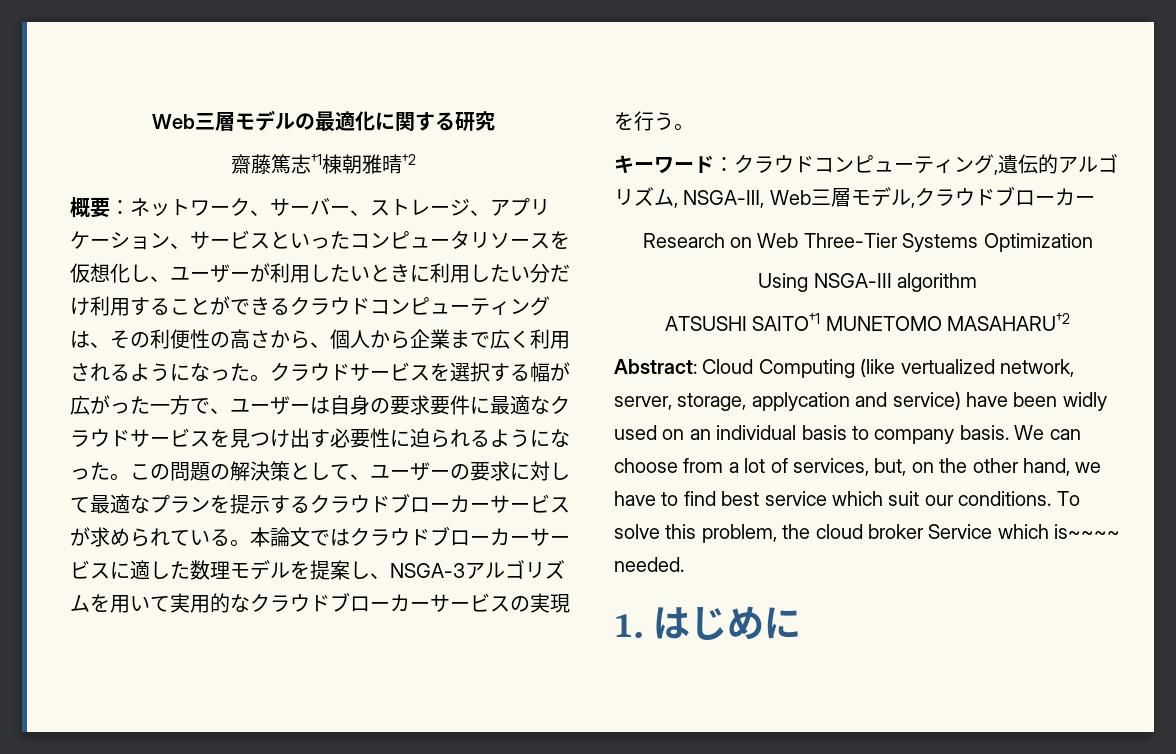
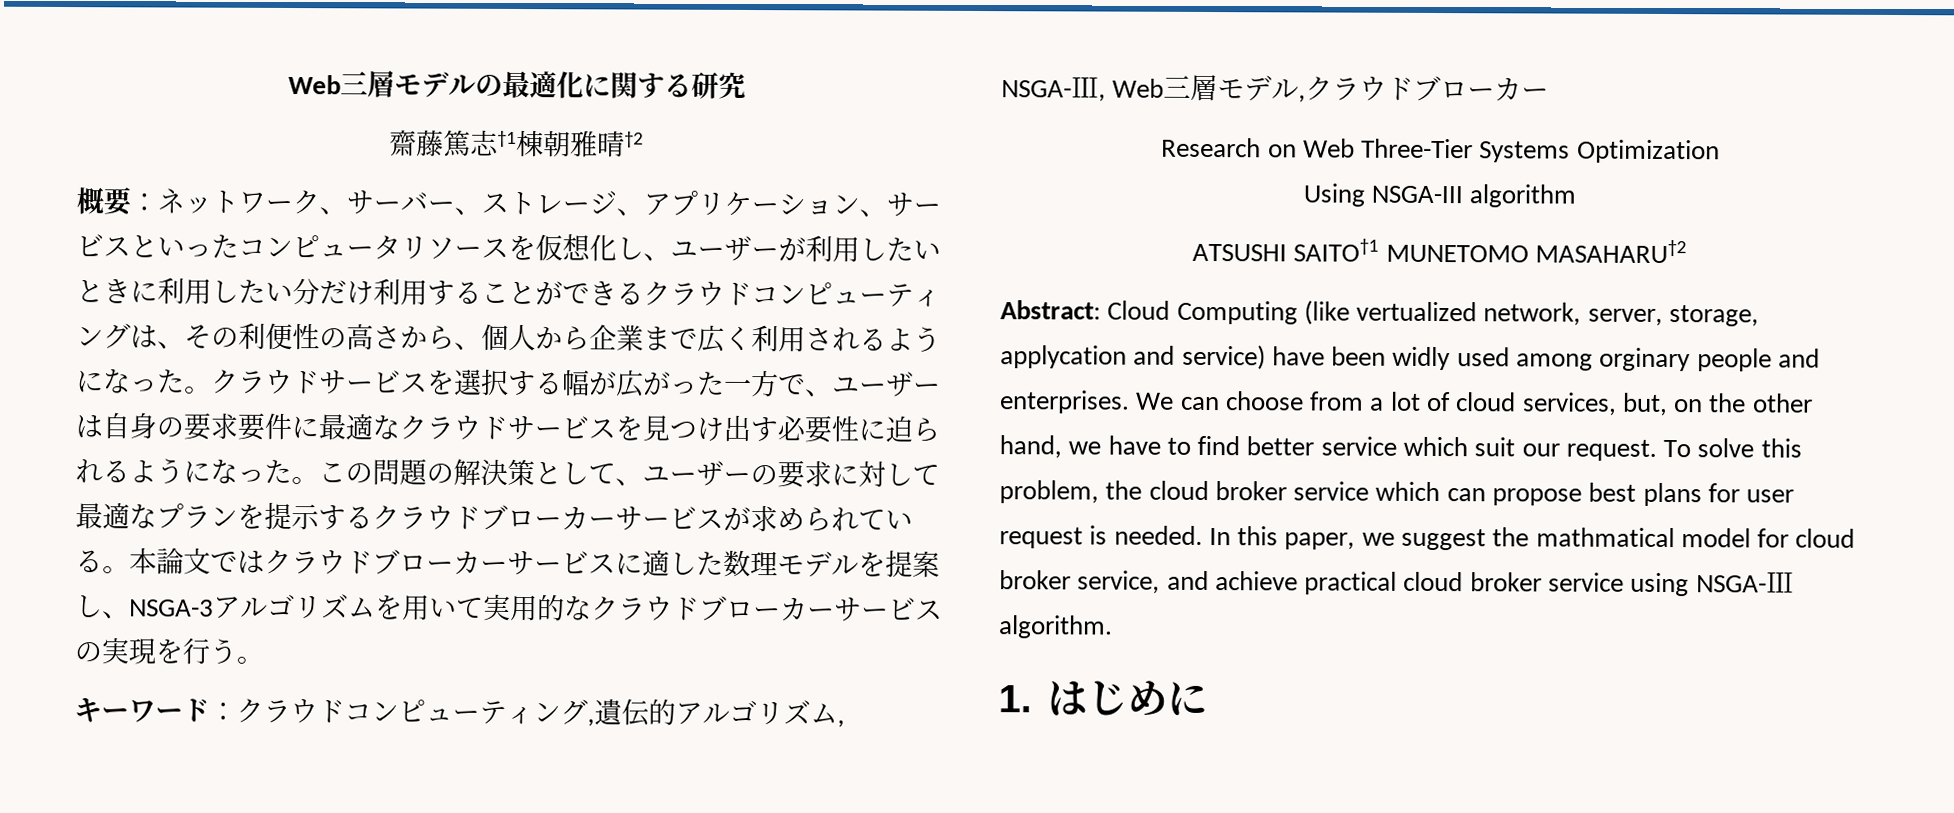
- Abstract: Cloud Computing (like vertualized network, server, storage, applycation and service) have been widly used on an individual basis to company basis.
+ Abstract: Cloud Computing (like vertualized network, server, storage, applycation and service) have been widly used among orginary people and enterprises.
- We can choose from a lot of services, but, on the other hand, we have to find best service which suit our conditions.
+ We can choose from a lot of cloud services, but, on the other hand, we have to find better service which suit our request.
- To solve this problem, the cloud broker Service which is~~~~ needed.
+ To solve this problem, the cloud broker service which can propose best plans for user request is needed. In this paper, we suggest the mathmatical model for cloud broker service, and achieve practical cloud broker service using NSGA-Ⅲ algorithm.

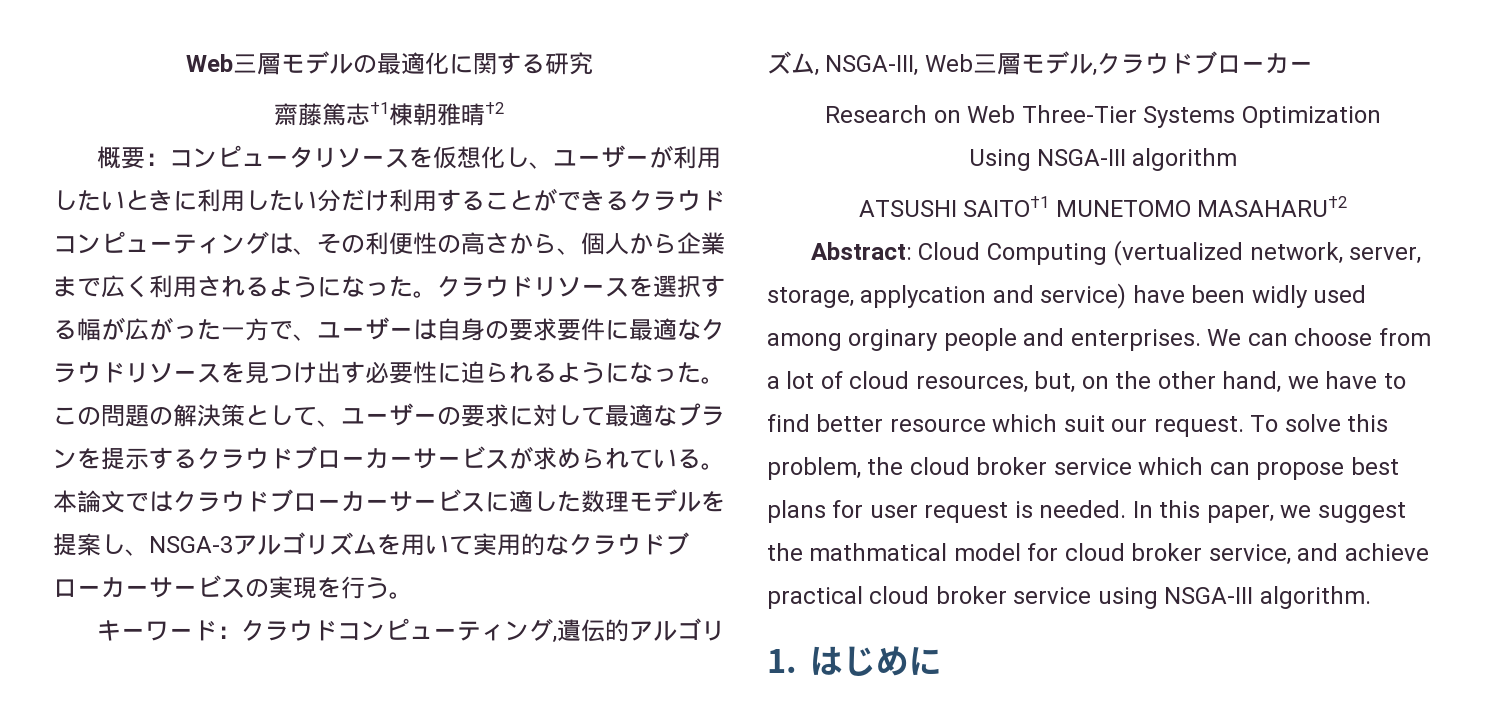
- 概要：ネットワーク、サーバー、ストレージ、アプリケーション、サービスといったコンピュータリソースを仮想化し、ユーザーが利用したいときに利用したい分だけ利用することができるクラウドコンピューティングは、その利便性の高さから、個人から企業まで広く利用されるようになった。
+ 概要：コンピュータリソースを仮想化し、ユーザーが利用したいときに利用したい分だけ利用することができるクラウドコンピューティングは、その利便性の高さから、個人から企業まで広く利用されるようになった。
- クラウドサービスを選択する幅が広がった一方で、ユーザーは自身の要求要件に最適なクラウドサービスを見つけ出す必要性に迫られるようになった。
+ クラウドリソースを選択する幅が広がった一方で、ユーザーは自身の要求要件に最適なクラウドリソースを見つけ出す必要性に迫られるようになった。
- Abstract: Cloud Computing (like vertualized network, server, storage, applycation and service) have been widly used among orginary people and enterprises.
+ Abstract: Cloud Computing (vertualized network, server, storage, applycation and service) have been widly used among orginary people and enterprises.
- We can choose from a lot of cloud services, but, on the other hand, we have to find better service which suit our request.
+ We can choose from a lot of cloud resources, but, on the other hand, we have to find better resource which suit our request.

